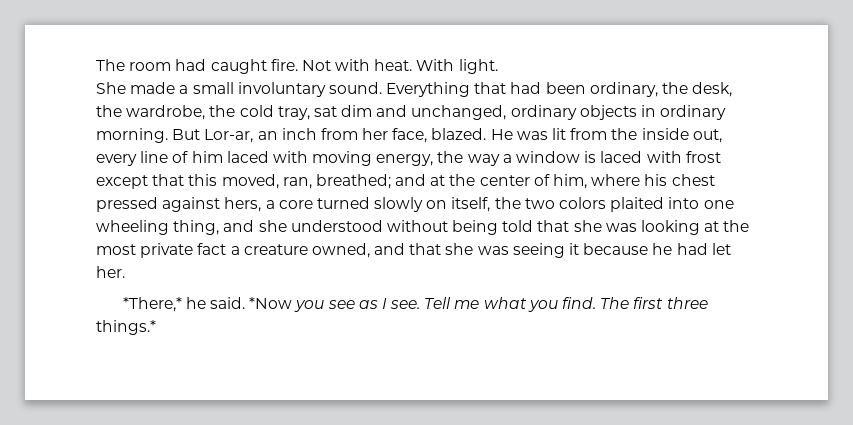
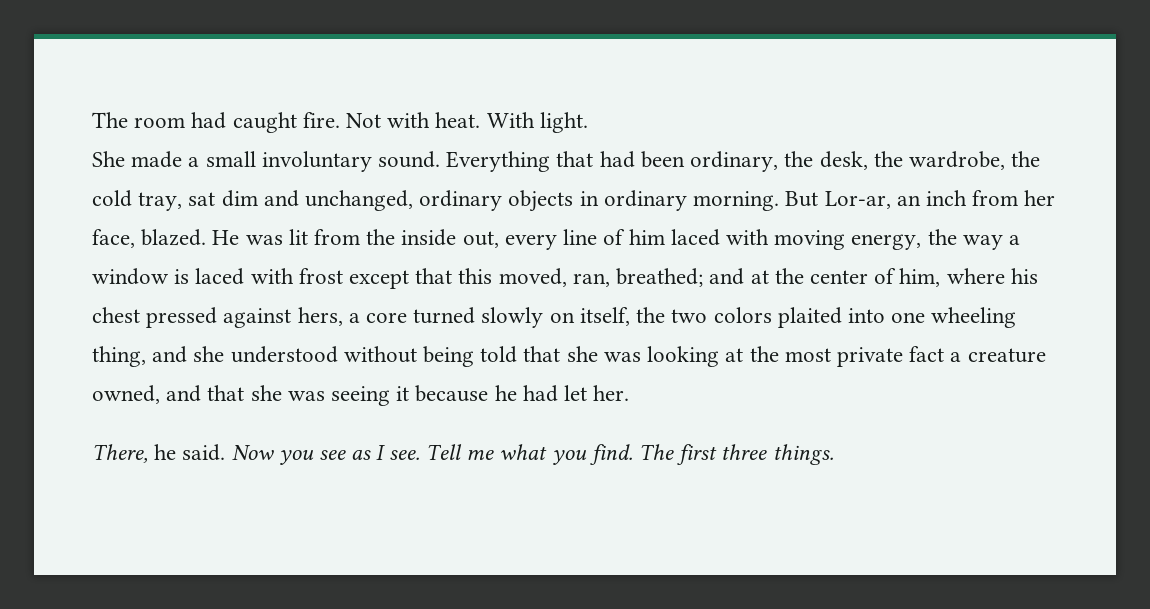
- *There,* he said.
+ There, he said.
- *Now you see as I see.
+ Now you see as I see.
- The first three things.*
+ The first three things.

